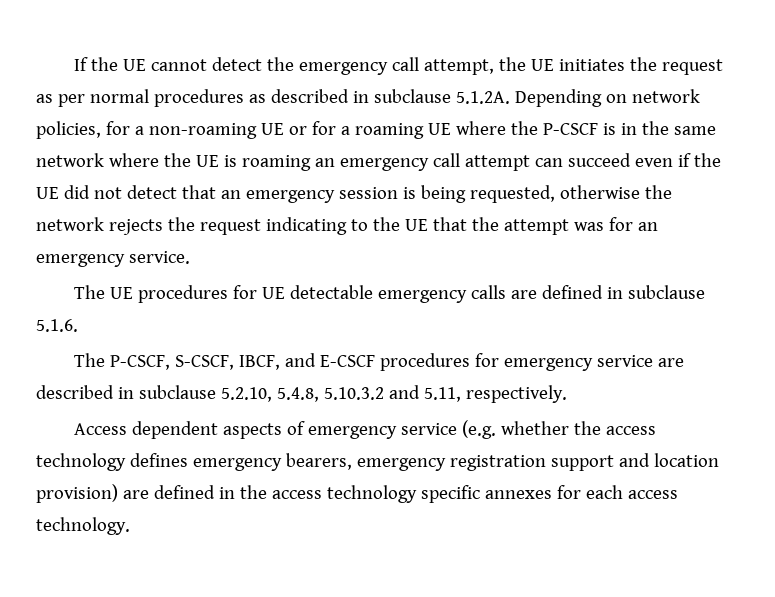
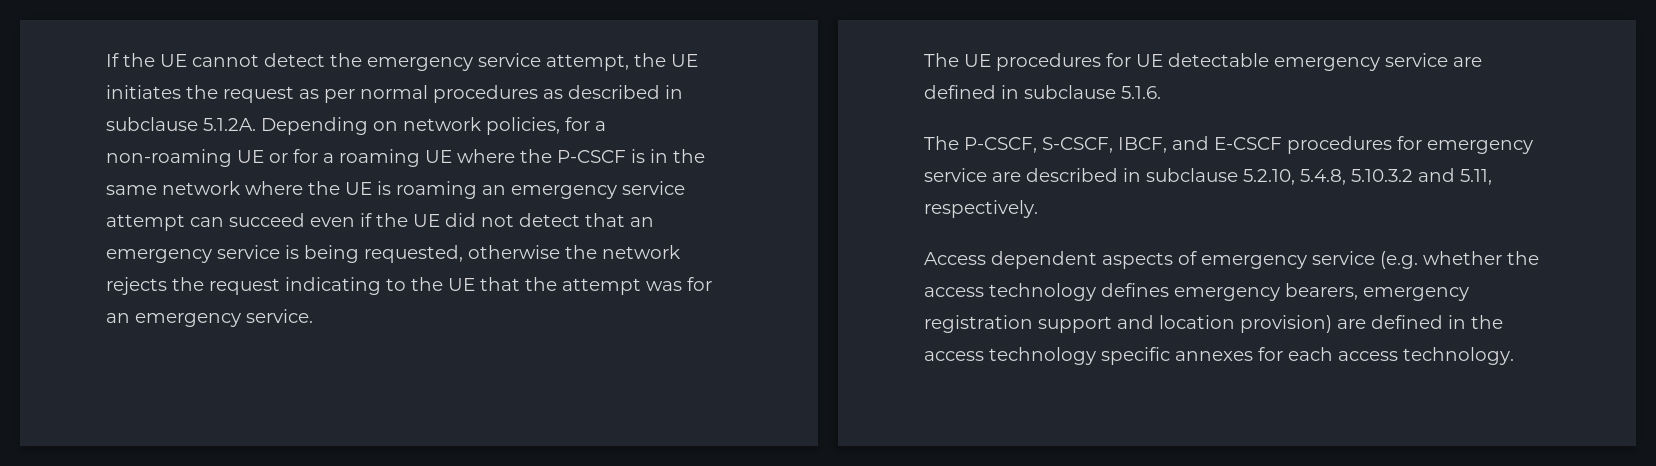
- If the UE cannot detect the emergency call attempt, the UE initiates the request as per normal procedures as described in subclause 5.1.2A. Depending on network policies, for a non-roaming UE or for a roaming UE where the P-CSCF is in the same network where the UE is roaming an emergency call attempt can succeed even if the UE did not detect that an emergency session is being requested, otherwise the network rejects the request indicating to the UE that the attempt was for an emergency service.
+ If the UE cannot detect the emergency service attempt, the UE initiates the request as per normal procedures as described in subclause 5.1.2A. Depending on network policies, for a non-roaming UE or for a roaming UE where the P-CSCF is in the same network where the UE is roaming an emergency service attempt can succeed even if the UE did not detect that an emergency service is being requested, otherwise the network rejects the request indicating to the UE that the attempt was for an emergency service.
- The UE procedures for UE detectable emergency calls are defined in subclause 5.1.6.
+ The UE procedures for UE detectable emergency service are defined in subclause 5.1.6.

